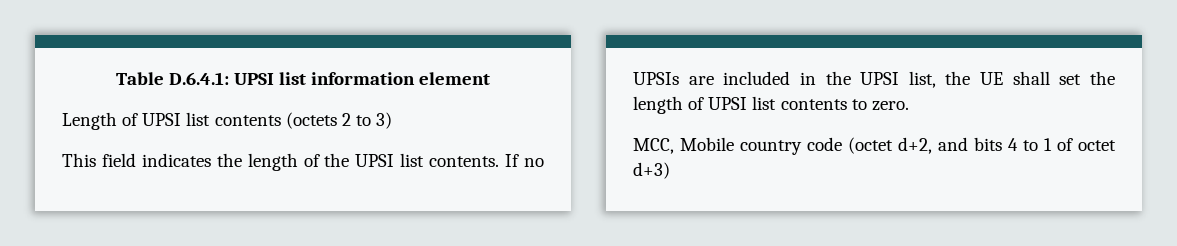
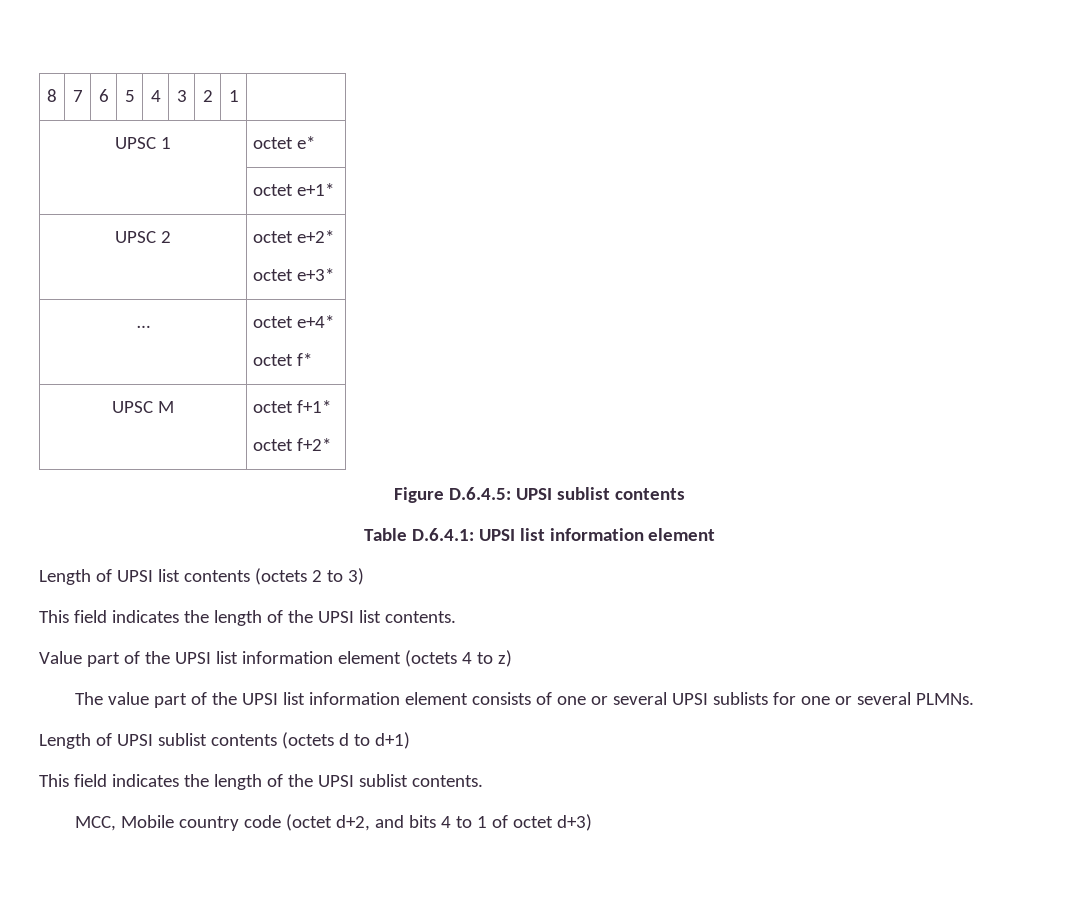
+ 8 | 7 | 6 | 5 | 4 | 3 | 2 | 1 |
+ UPSC 1 | octet e*
+ | octet e+1*
+ UPSC 2 | octet e+2*
+ octet e+3*
+ … | octet e+4*
+ octet f*
+ UPSC M | octet f+1*
+ octet f+2*
+ Figure D.6.4.5: UPSI sublist contents
- This field indicates the length of the UPSI list contents. If no UPSIs are included in the UPSI list, the UE shall set the length of UPSI list contents to zero.
+ This field indicates the length of the UPSI list contents.
+ Value part of the UPSI list information element (octets 4 to z)
+ The value part of the UPSI list information element consists of one or several UPSI sublists for one or several PLMNs.
+ Length of UPSI sublist contents (octets d to d+1)
+ This field indicates the length of the UPSI sublist contents.

